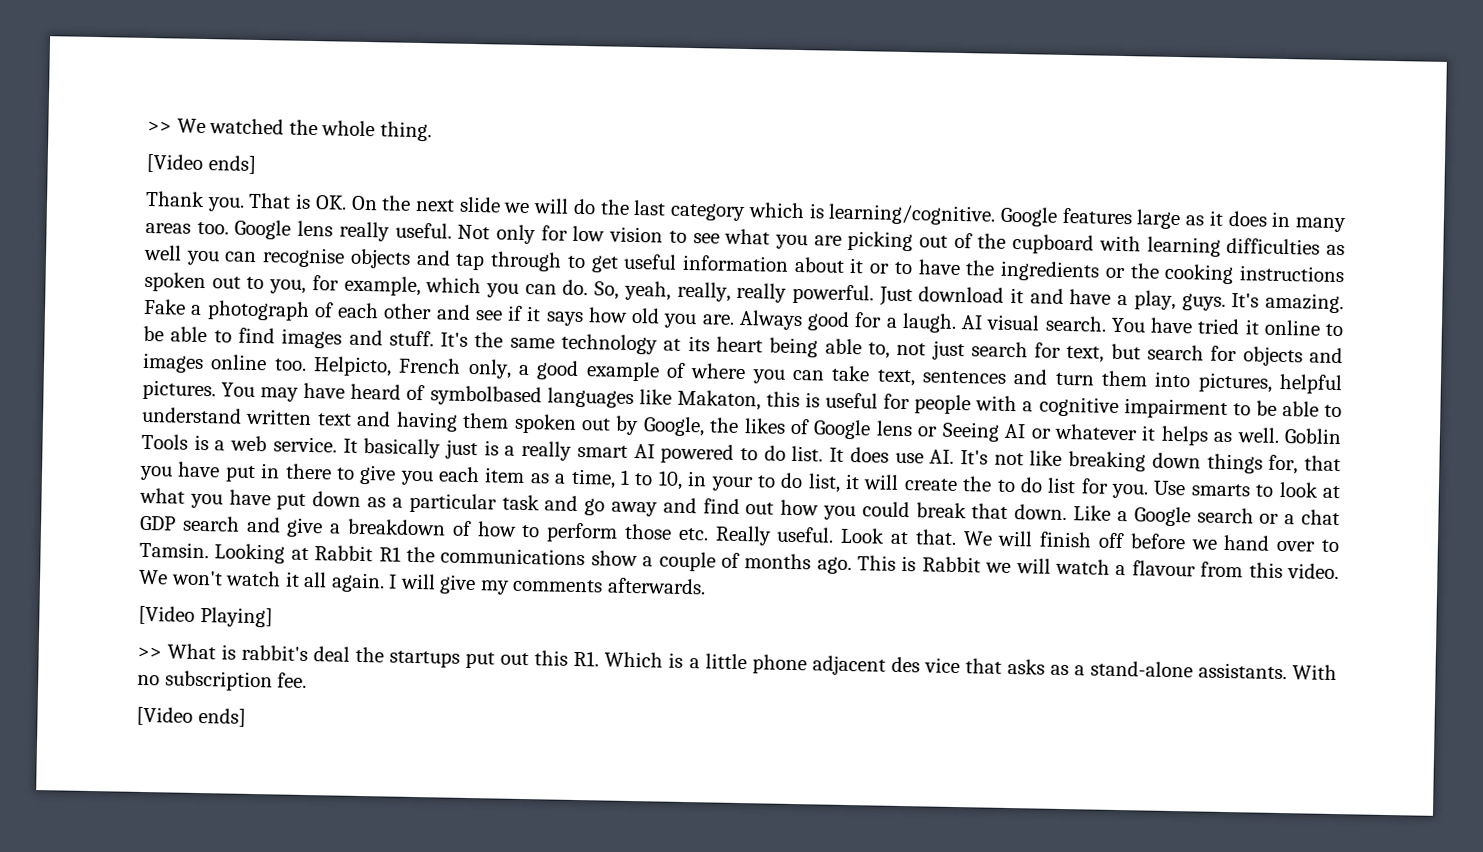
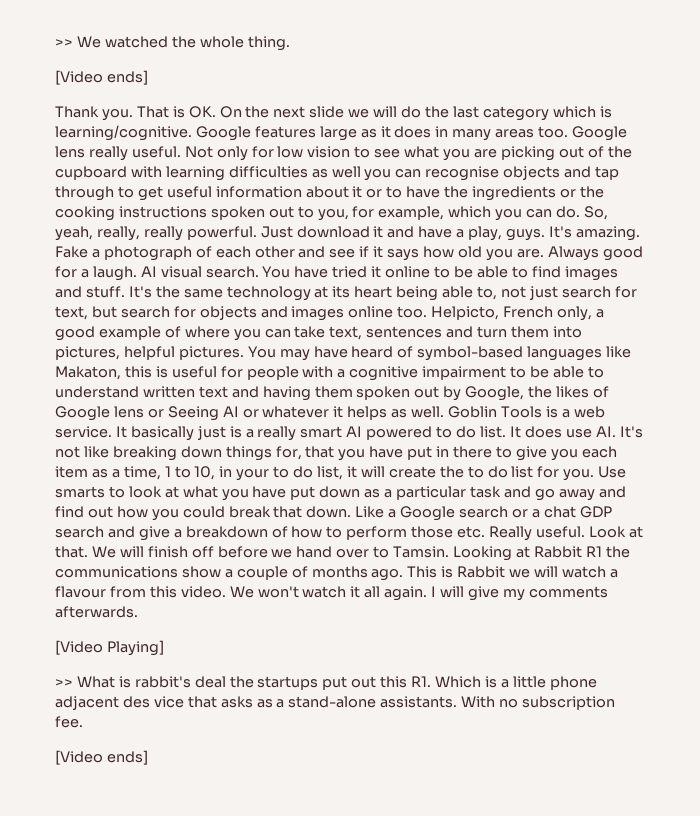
- You may have heard of symbolbased languages like Makaton, this is useful for people with a cognitive impairment to be able to understand written text and having them spoken out by Google, the likes of Google lens or Seeing AI or whatever it helps as well.
+ You may have heard of symbol-based languages like Makaton, this is useful for people with a cognitive impairment to be able to understand written text and having them spoken out by Google, the likes of Google lens or Seeing AI or whatever it helps as well.

